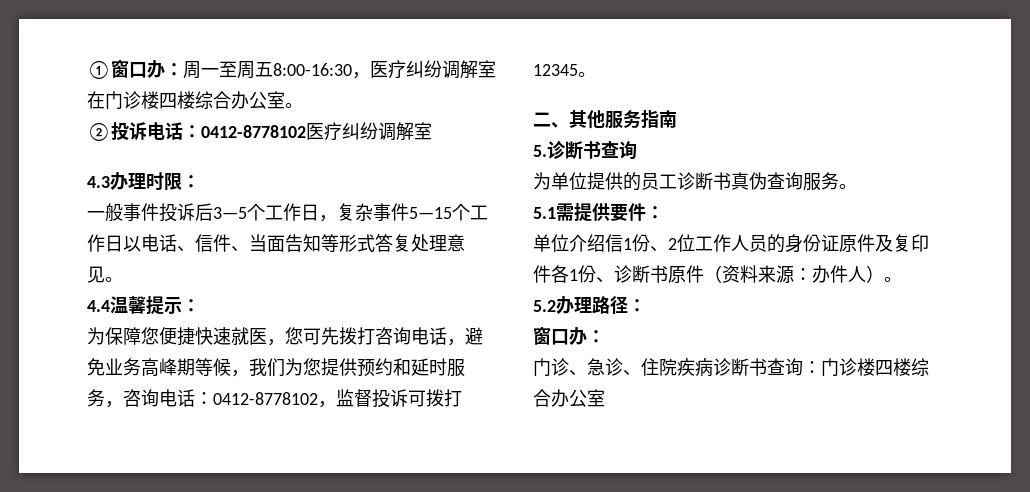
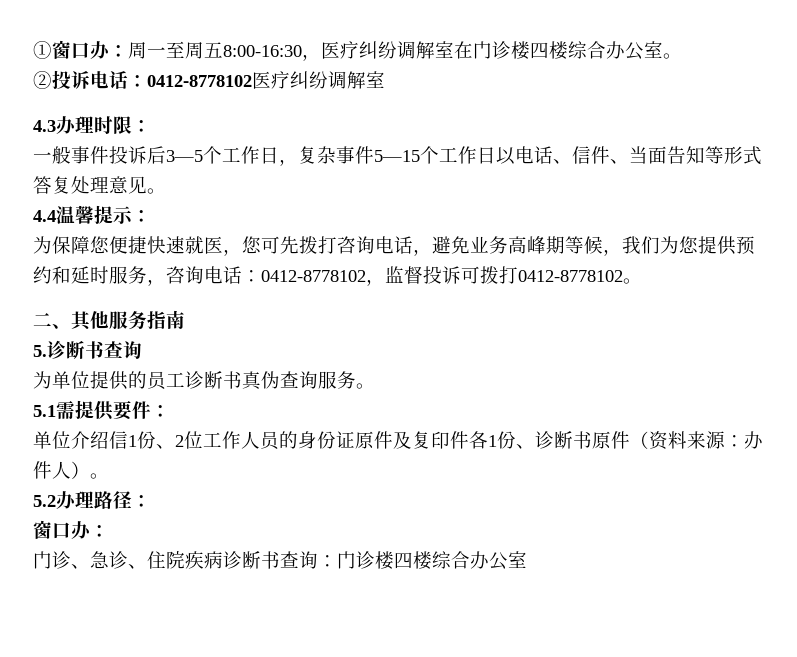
- 为保障您便捷快速就医，您可先拨打咨询电话，避免业务高峰期等候，我们为您提供预约和延时服务，咨询电话：0412-8778102，监督投诉可拨打12345。
+ 为保障您便捷快速就医，您可先拨打咨询电话，避免业务高峰期等候，我们为您提供预约和延时服务，咨询电话：0412-8778102，监督投诉可拨打0412-8778102。

